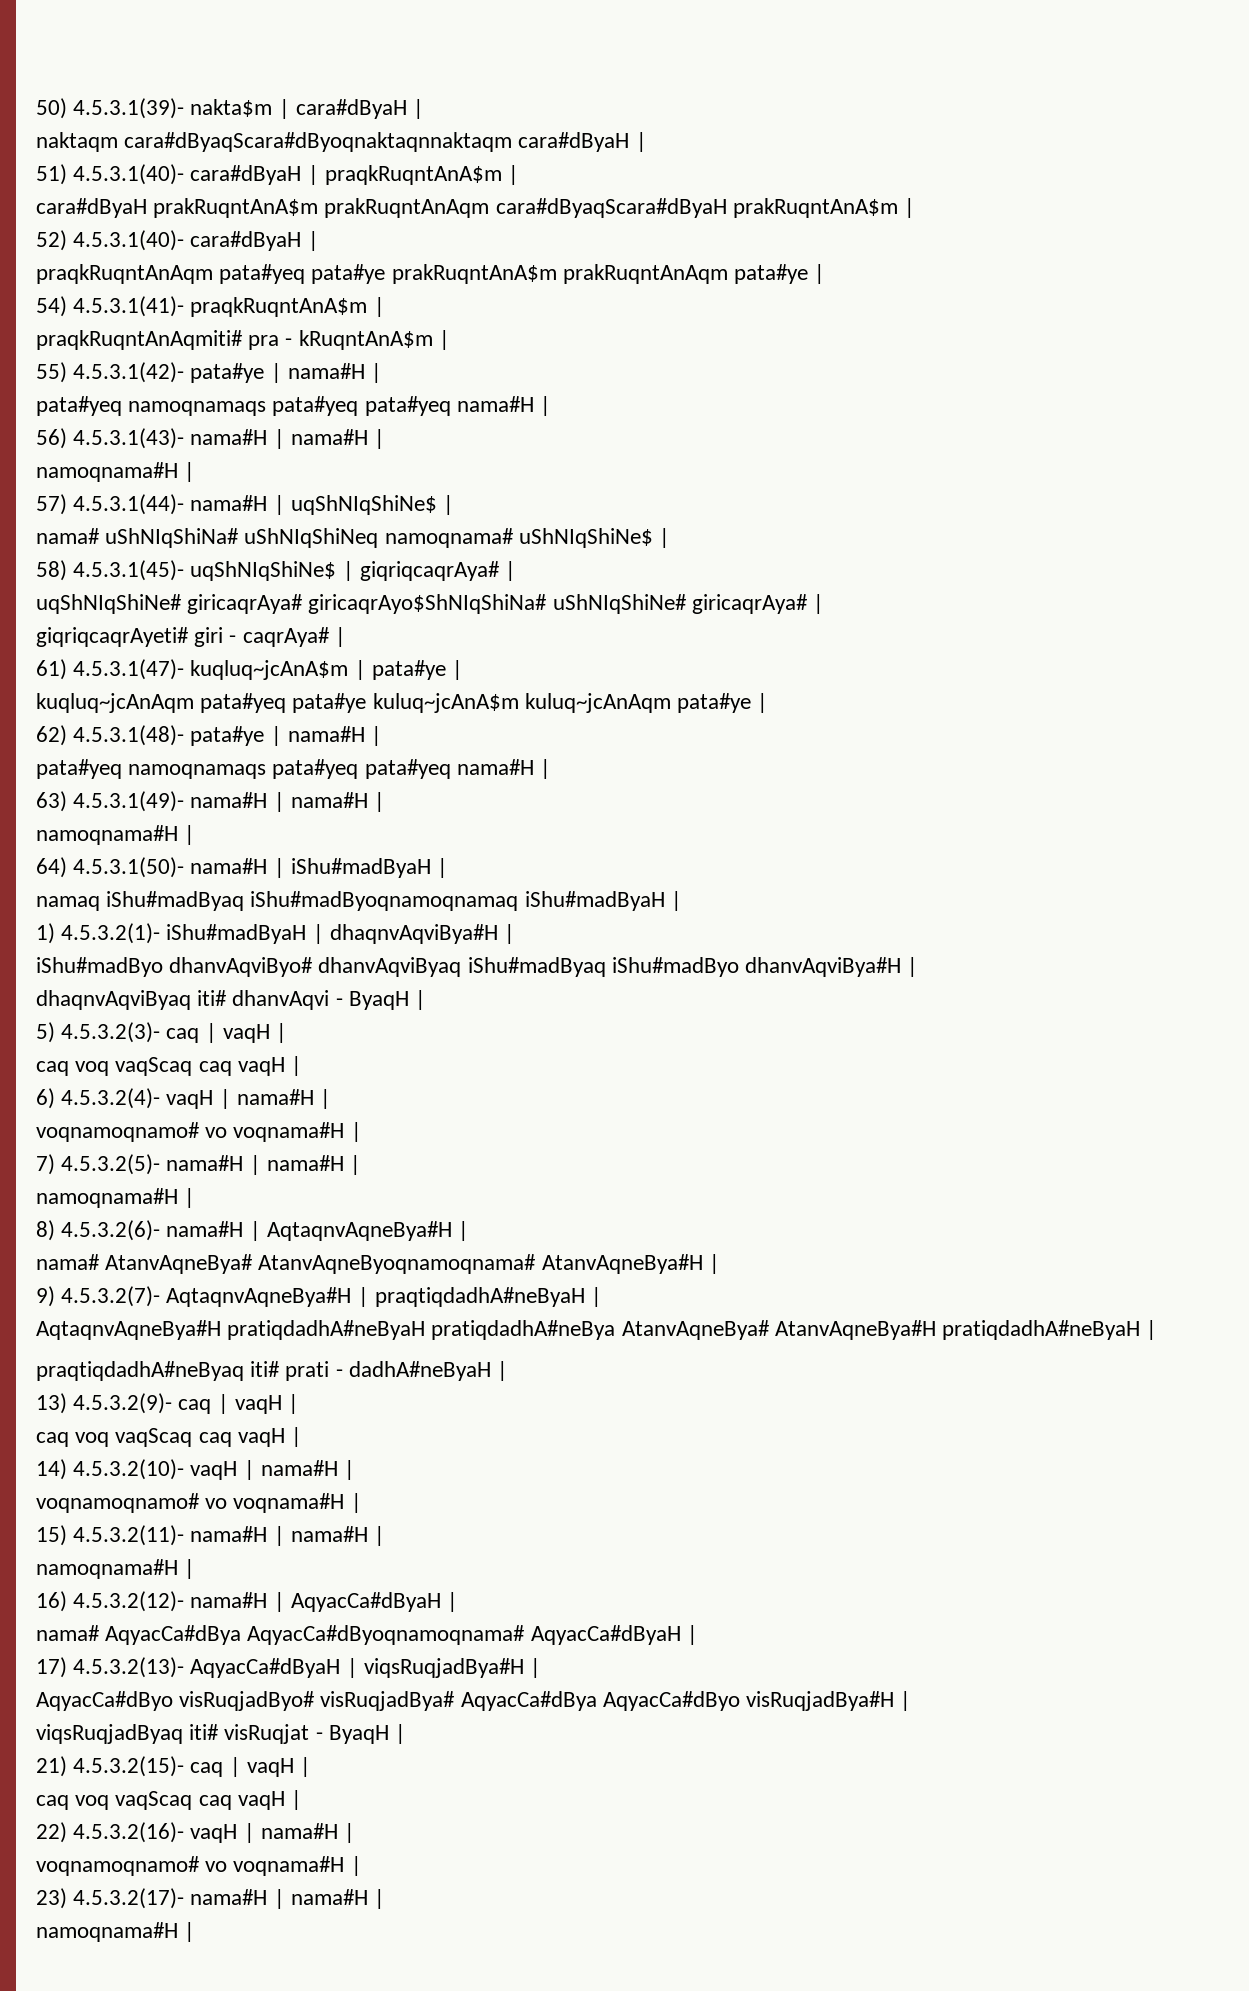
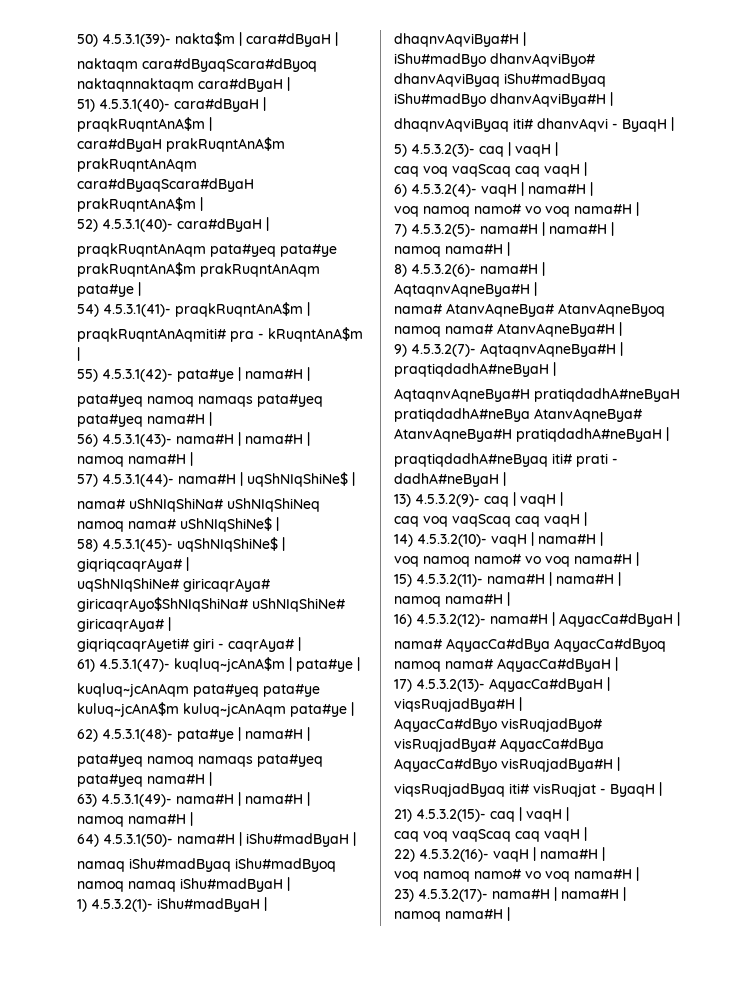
- naktaqm cara#dByaqScara#dByoqnaktaqnnaktaqm cara#dByaH |
+ naktaqm cara#dByaqScara#dByoq naktaqnnaktaqm cara#dByaH |
  55) 4.5.3.1(42)- pata#ye | nama#H |
- pata#yeq namoqnamaqs pata#yeq pata#yeq nama#H |
+ pata#yeq namoq namaqs pata#yeq pata#yeq nama#H |
  56) 4.5.3.1(43)- nama#H | nama#H |
- namoqnama#H |
+ namoq nama#H |
- nama# uShNIqShiNa# uShNIqShiNeq namoqnama# uShNIqShiNe$ |
+ nama# uShNIqShiNa# uShNIqShiNeq namoq nama# uShNIqShiNe$ |
  62) 4.5.3.1(48)- pata#ye | nama#H |
- pata#yeq namoqnamaqs pata#yeq pata#yeq nama#H |
+ pata#yeq namoq namaqs pata#yeq pata#yeq nama#H |
  63) 4.5.3.1(49)- nama#H | nama#H |
- namoqnama#H |
+ namoq nama#H |
- namaq iShu#madByaq iShu#madByoqnamoqnamaq iShu#madByaH |
+ namaq iShu#madByaq iShu#madByoq namoq namaq iShu#madByaH |
  6) 4.5.3.2(4)- vaqH | nama#H |
- voqnamoqnamo# vo voqnama#H |
+ voq namoq namo# vo voq nama#H |
  7) 4.5.3.2(5)- nama#H | nama#H |
- namoqnama#H |
+ namoq nama#H |
- nama# AtanvAqneBya# AtanvAqneByoqnamoqnama# AtanvAqneBya#H |
+ nama# AtanvAqneBya# AtanvAqneByoq namoq nama# AtanvAqneBya#H |
  14) 4.5.3.2(10)- vaqH | nama#H |
- voqnamoqnamo# vo voqnama#H |
+ voq namoq namo# vo voq nama#H |
  15) 4.5.3.2(11)- nama#H | nama#H |
- namoqnama#H |
+ namoq nama#H |
- nama# AqyacCa#dBya AqyacCa#dByoqnamoqnama# AqyacCa#dByaH |
+ nama# AqyacCa#dBya AqyacCa#dByoq namoq nama# AqyacCa#dByaH |
  22) 4.5.3.2(16)- vaqH | nama#H |
- voqnamoqnamo# vo voqnama#H |
+ voq namoq namo# vo voq nama#H |
  23) 4.5.3.2(17)- nama#H | nama#H |
- namoqnama#H |
+ namoq nama#H |

